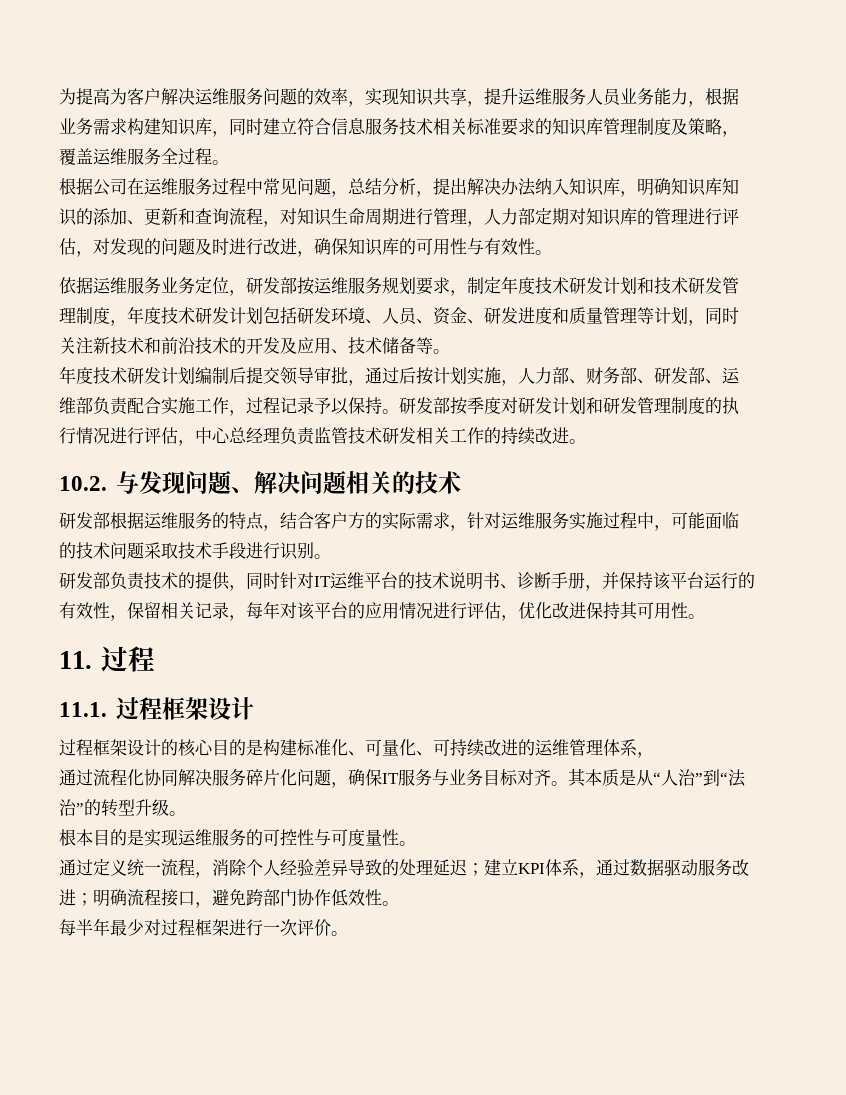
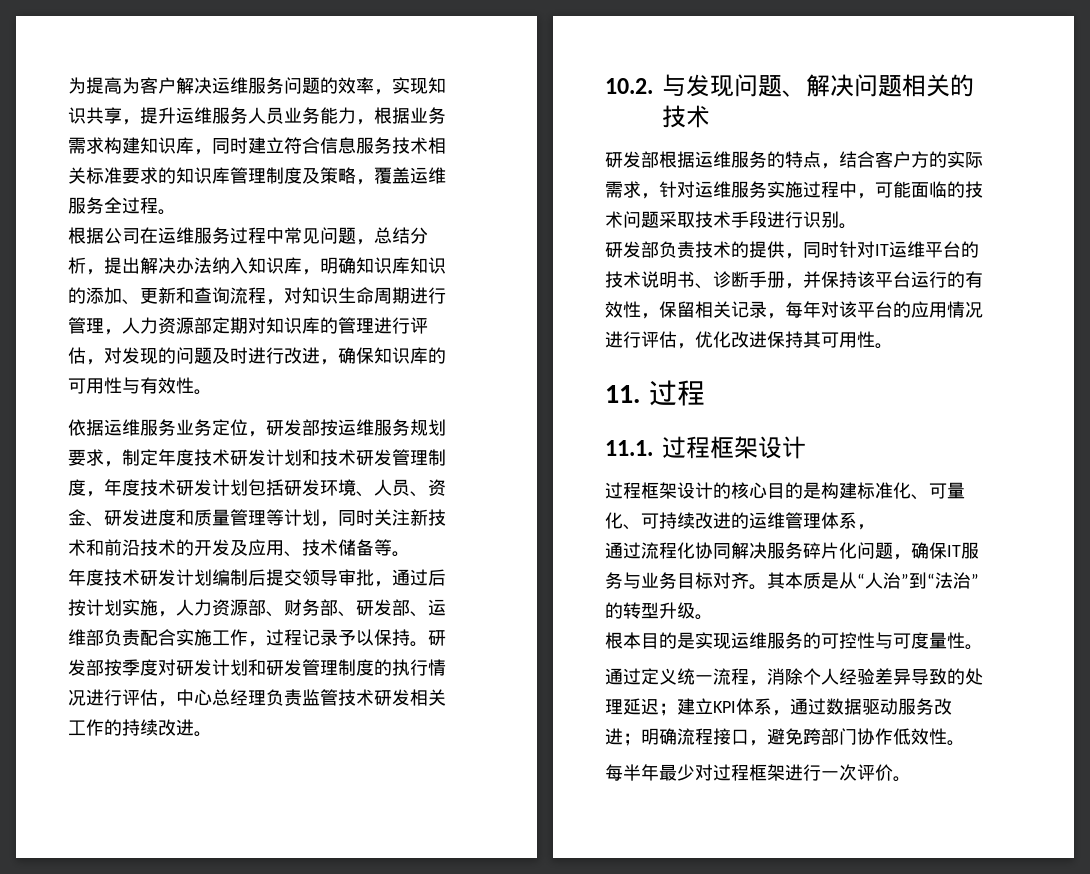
- 根据公司在运维服务过程中常见问题，总结分析，提出解决办法纳入知识库，明确知识库知识的添加、更新和查询流程，对知识生命周期进行管理，人力部定期对知识库的管理进行评估，对发现的问题及时进行改进，确保知识库的可用性与有效性。
+ 根据公司在运维服务过程中常见问题，总结分析，提出解决办法纳入知识库，明确知识库知识的添加、更新和查询流程，对知识生命周期进行管理，人力资源部定期对知识库的管理进行评估，对发现的问题及时进行改进，确保知识库的可用性与有效性。
- 年度技术研发计划编制后提交领导审批，通过后按计划实施，人力部、财务部、研发部、运维部负责配合实施工作，过程记录予以保持。
+ 年度技术研发计划编制后提交领导审批，通过后按计划实施，人力资源部、财务部、研发部、运维部负责配合实施工作，过程记录予以保持。

